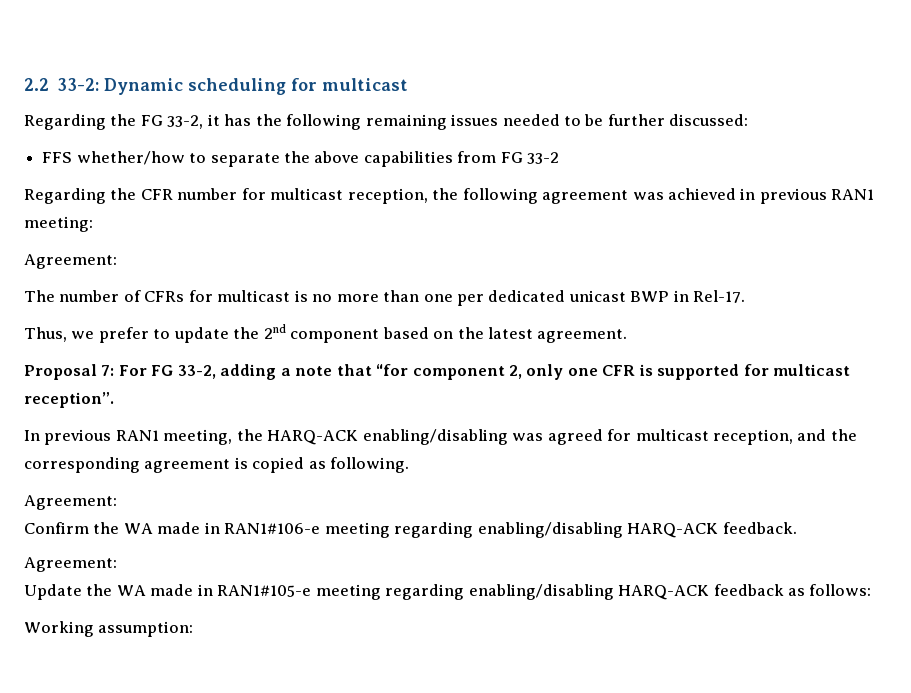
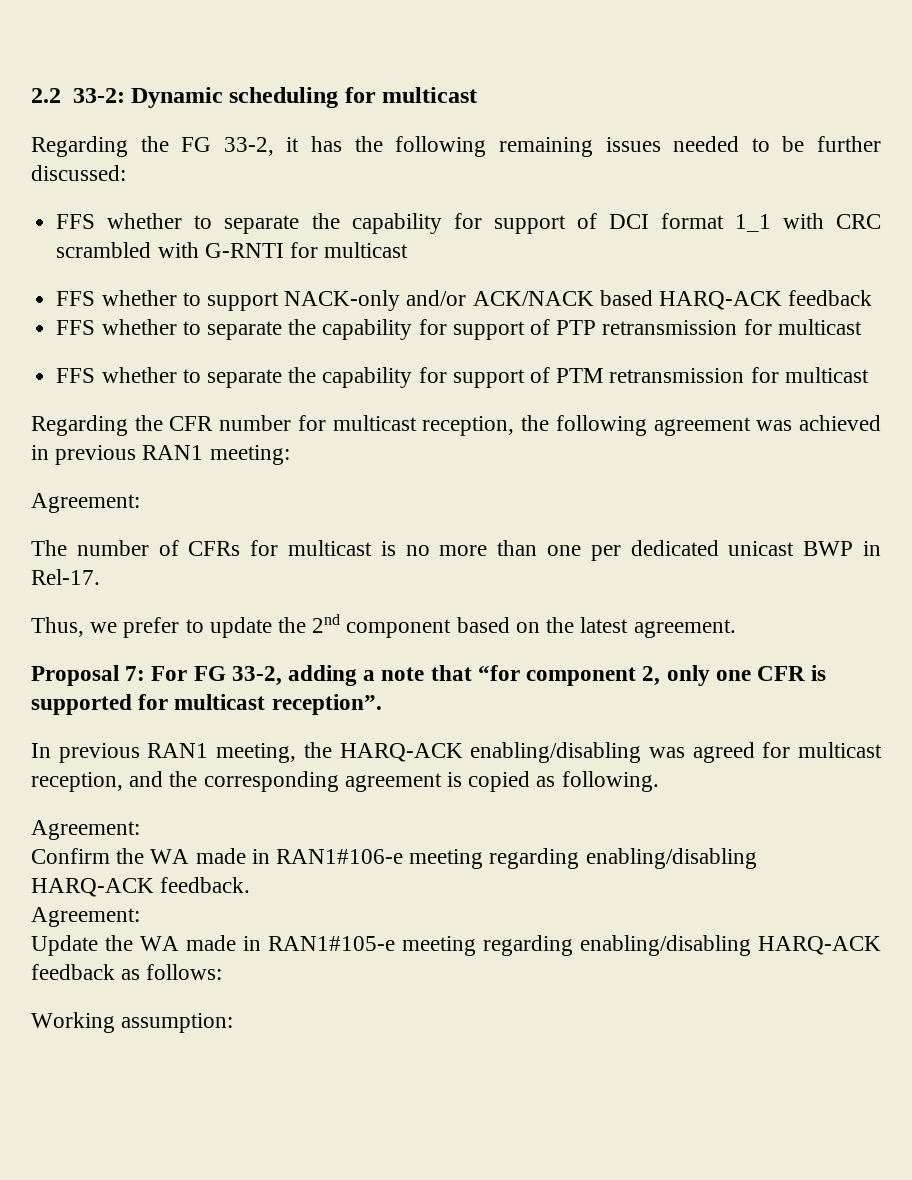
- FFS whether/how to separate the above capabilities from FG 33-2
+ FFS whether to separate the capability for support of DCI format 1_1 with CRC scrambled with G-RNTI for multicast
+ FFS whether to support NACK-only and/or ACK/NACK based HARQ-ACK feedback
+ FFS whether to separate the capability for support of PTP retransmission for multicast
+ FFS whether to separate the capability for support of PTM retransmission for multicast

